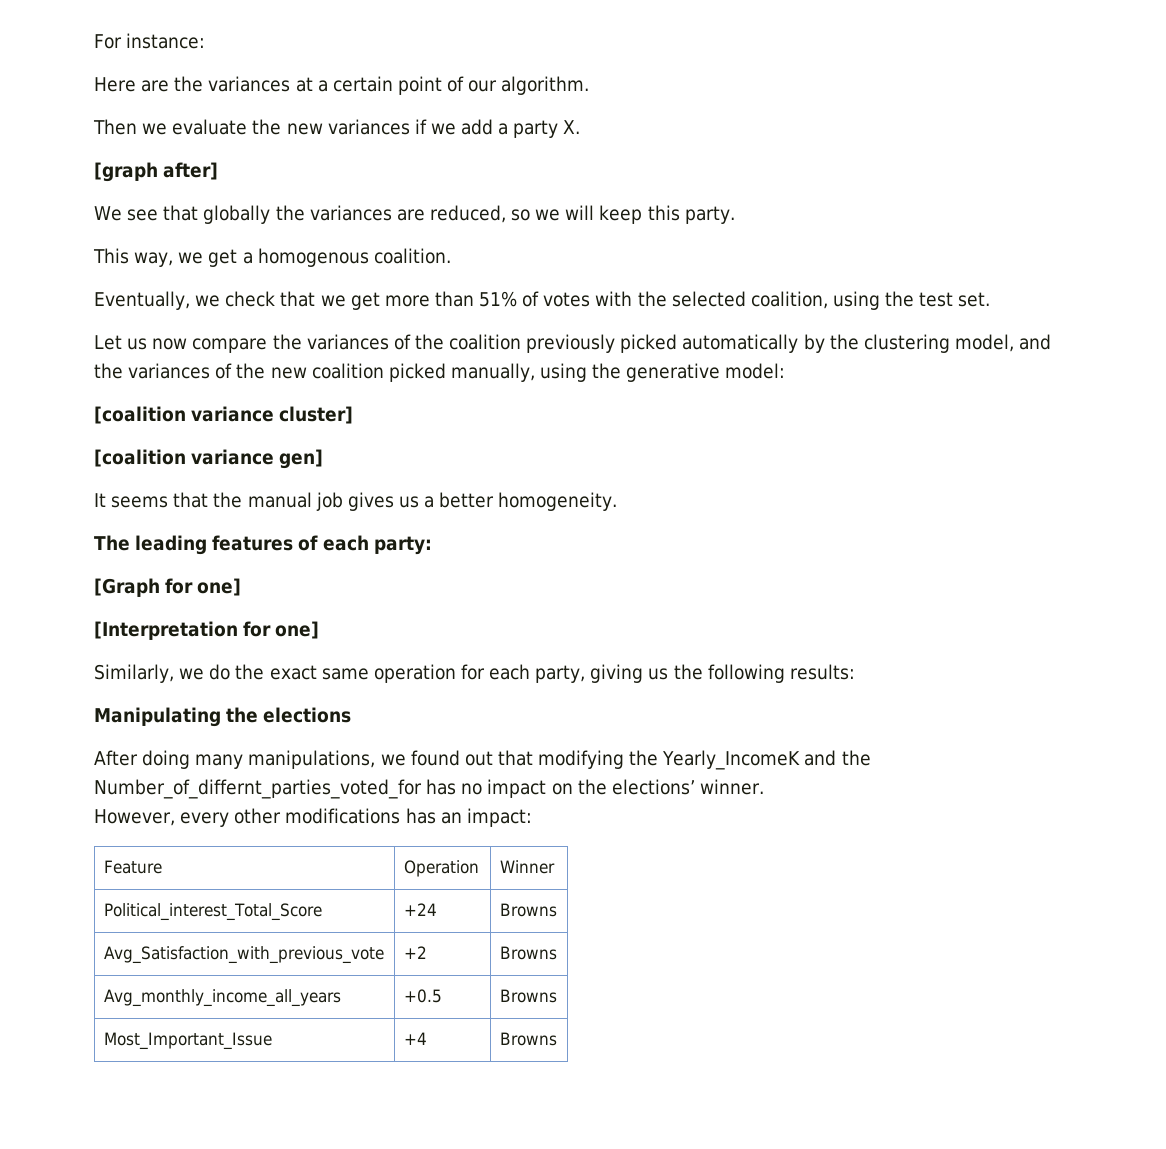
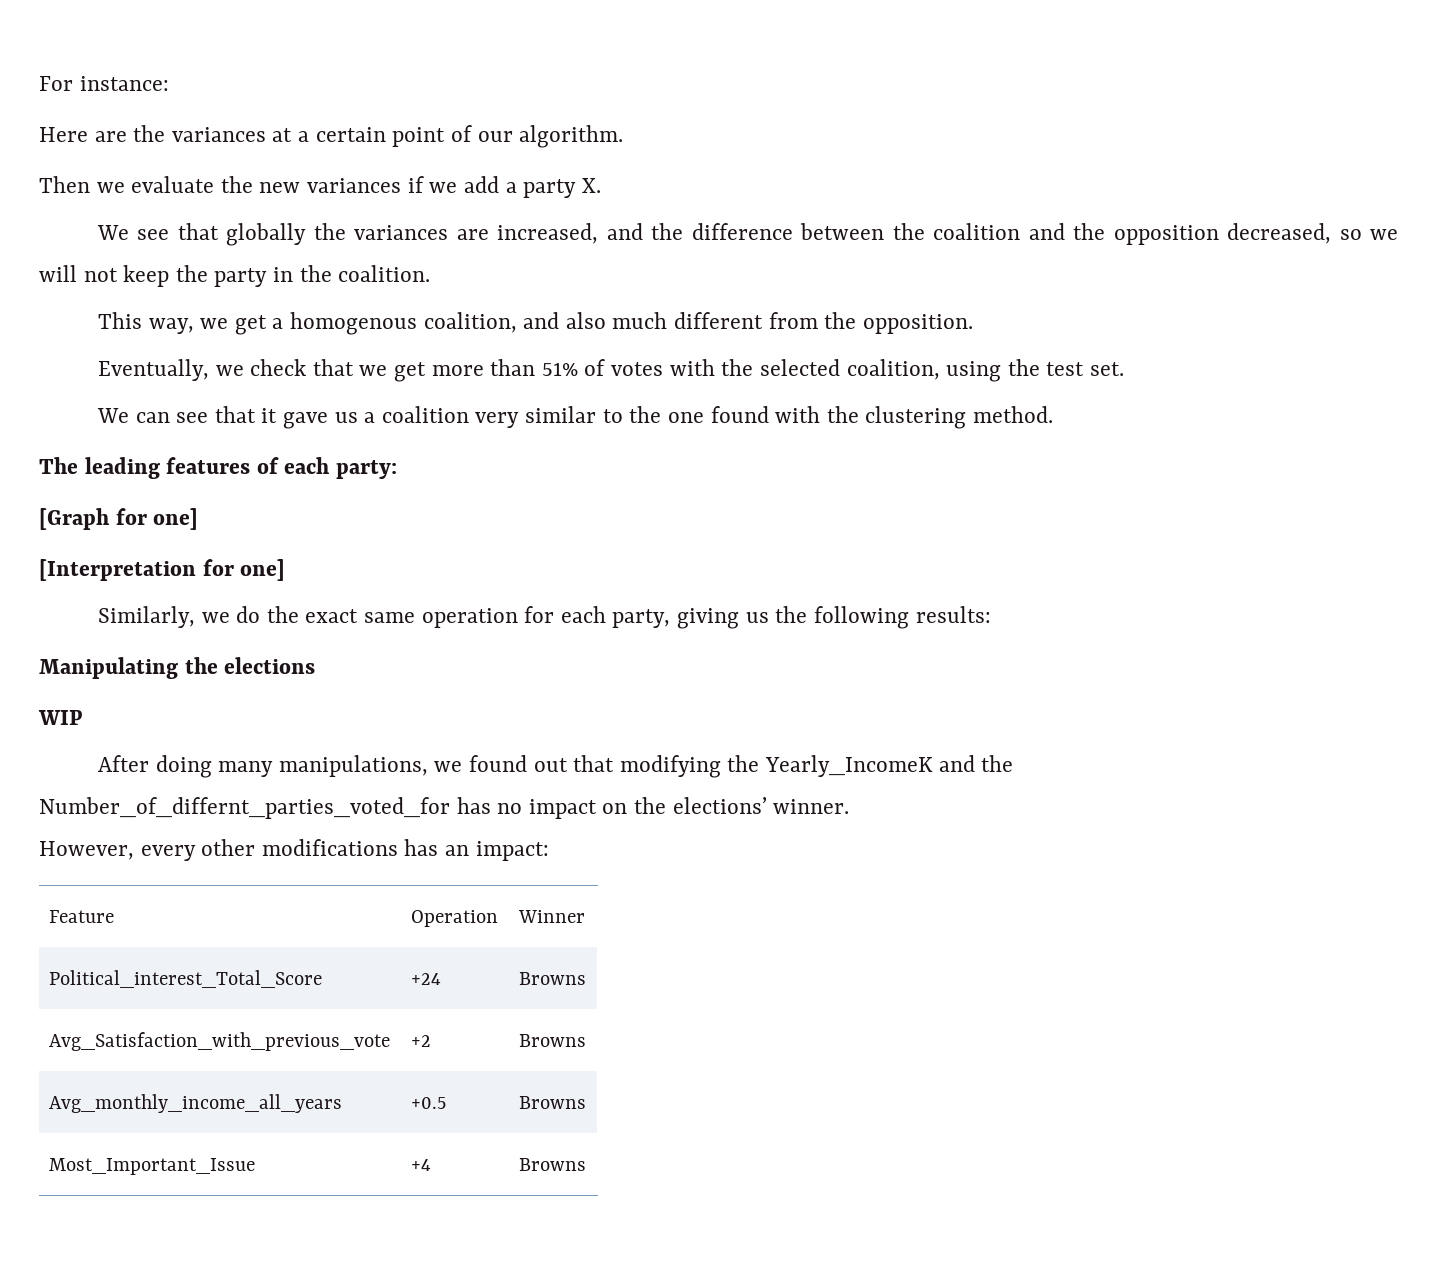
- [graph after]
- We see that globally the variances are reduced, so we will keep this party.
+ We see that globally the variances are increased, and the difference between the coalition and the opposition decreased, so we will not keep the party in the coalition.
- This way, we get a homogenous coalition.
+ This way, we get a homogenous coalition, and also much different from the opposition.
- Let us now compare the variances of the coalition previously picked automatically by the clustering model, and the variances of the new coalition picked manually, using the generative model:
- [coalition variance cluster]
- [coalition variance gen]
- It seems that the manual job gives us a better homogeneity.
+ We can see that it gave us a coalition very similar to the one found with the clustering method.
+ WIP

